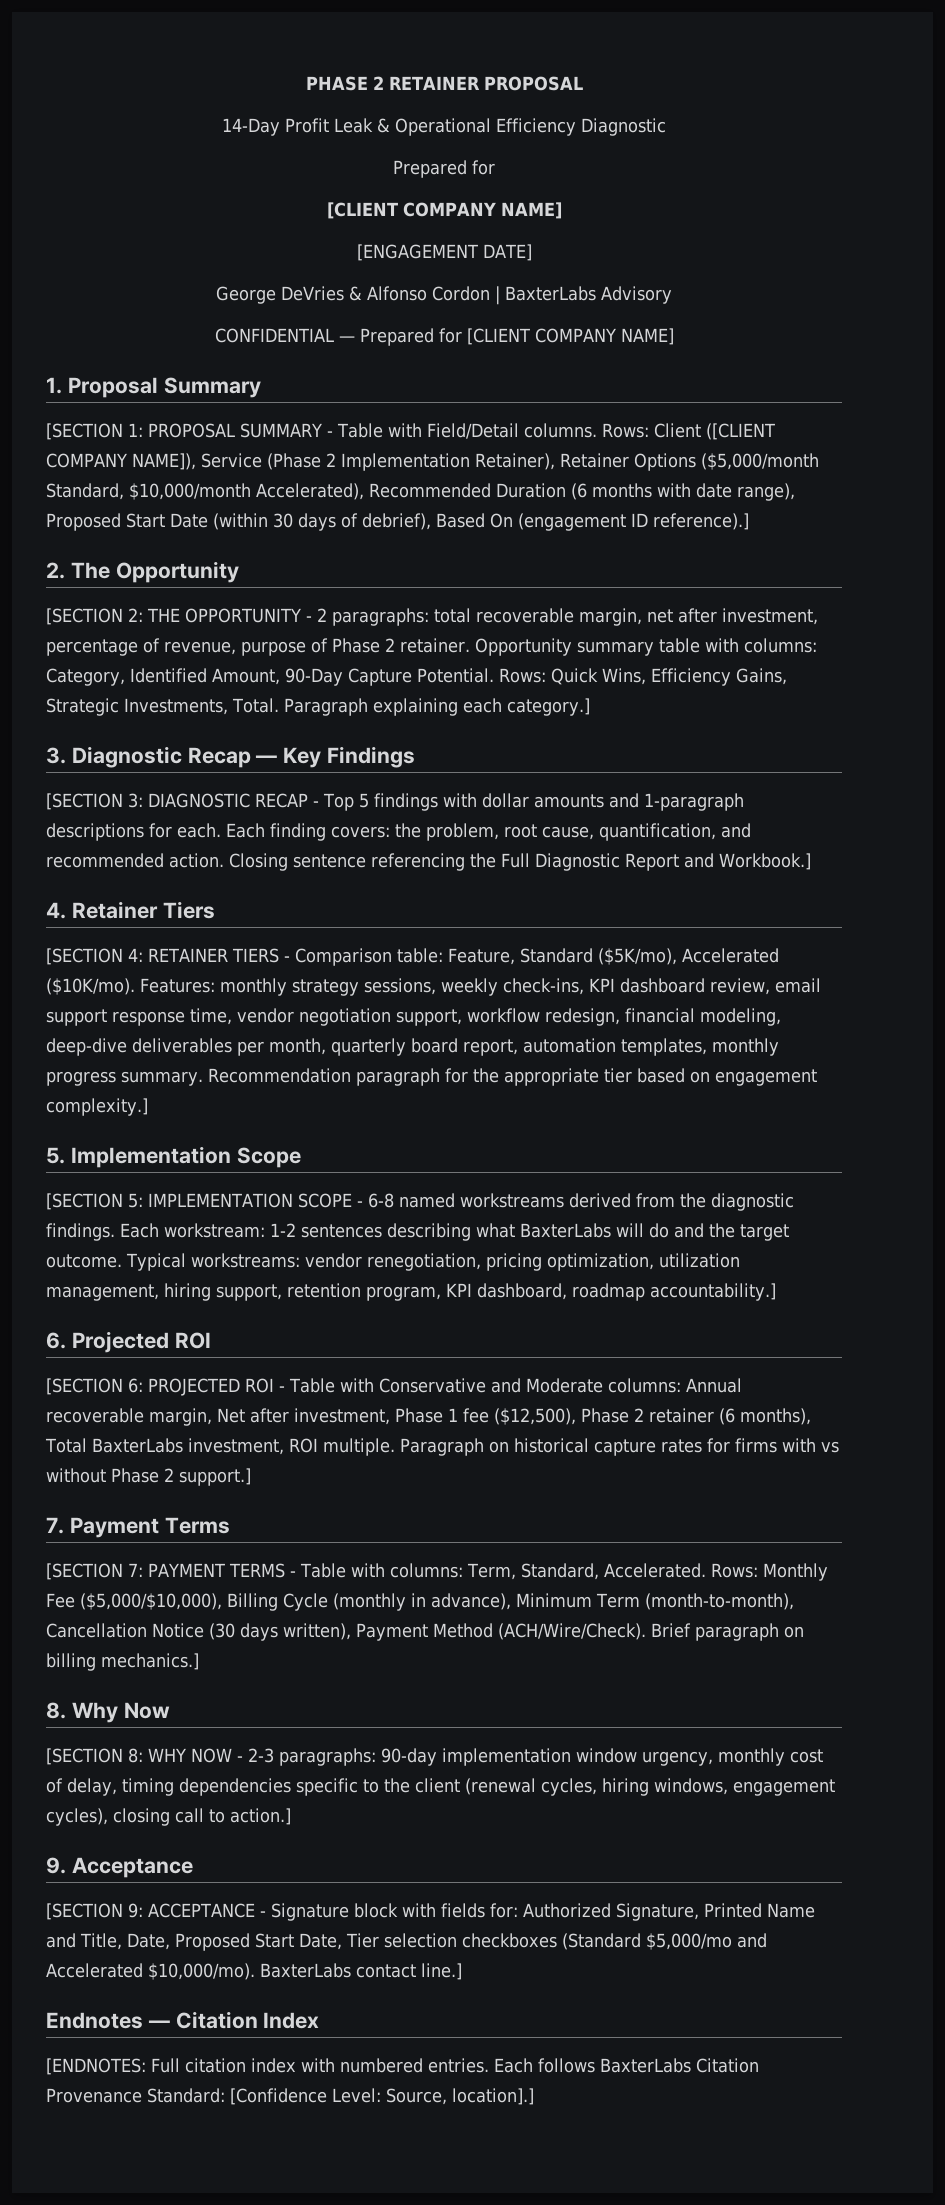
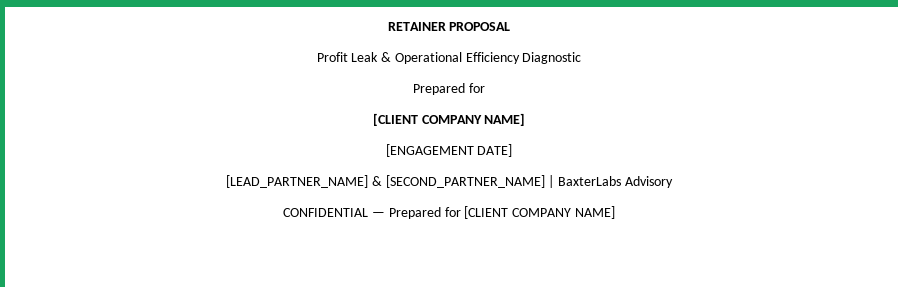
- PHASE 2 RETAINER PROPOSAL
+ RETAINER PROPOSAL
- 14-Day Profit Leak & Operational Efficiency Diagnostic
+ Profit Leak & Operational Efficiency Diagnostic
- George DeVries & Alfonso Cordon | BaxterLabs Advisory
+ [LEAD_PARTNER_NAME] & [SECOND_PARTNER_NAME] | BaxterLabs Advisory
- 1. Proposal Summary
- [SECTION 1: PROPOSAL SUMMARY - Table with Field/Detail columns. Rows: Client ([CLIENT COMPANY NAME]), Service (Phase 2 Implementation Retainer), Retainer Options ($5,000/month Standard, $10,000/month Accelerated), Recommended Duration (6 months with date range), Proposed Start Date (within 30 days of debrief), Based On (engagement ID reference).]
- 2. The Opportunity
- [SECTION 2: THE OPPORTUNITY - 2 paragraphs: total recoverable margin, net after investment, percentage of revenue, purpose of Phase 2 retainer. Opportunity summary table with columns: Category, Identified Amount, 90-Day Capture Potential. Rows: Quick Wins, Efficiency Gains, Strategic Investments, Total. Paragraph explaining each category.]
- 3. Diagnostic Recap — Key Findings
- [SECTION 3: DIAGNOSTIC RECAP - Top 5 findings with dollar amounts and 1-paragraph descriptions for each. Each finding covers: the problem, root cause, quantification, and recommended action. Closing sentence referencing the Full Diagnostic Report and Workbook.]
- 4. Retainer Tiers
- [SECTION 4: RETAINER TIERS - Comparison table: Feature, Standard ($5K/mo), Accelerated ($10K/mo). Features: monthly strategy sessions, weekly check-ins, KPI dashboard review, email support response time, vendor negotiation support, workflow redesign, financial modeling, deep-dive deliverables per month, quarterly board report, automation templates, monthly progress summary. Recommendation paragraph for the appropriate tier based on engagement complexity.]
- 5. Implementation Scope
- [SECTION 5: IMPLEMENTATION SCOPE - 6-8 named workstreams derived from the diagnostic findings. Each workstream: 1-2 sentences describing what BaxterLabs will do and the target outcome. Typical workstreams: vendor renegotiation, pricing optimization, utilization management, hiring support, retention program, KPI dashboard, roadmap accountability.]
- 6. Projected ROI
- [SECTION 6: PROJECTED ROI - Table with Conservative and Moderate columns: Annual recoverable margin, Net after investment, Phase 1 fee ($12,500), Phase 2 retainer (6 months), Total BaxterLabs investment, ROI multiple. Paragraph on historical capture rates for firms with vs without Phase 2 support.]
- 7. Payment Terms
- [SECTION 7: PAYMENT TERMS - Table with columns: Term, Standard, Accelerated. Rows: Monthly Fee ($5,000/$10,000), Billing Cycle (monthly in advance), Minimum Term (month-to-month), Cancellation Notice (30 days written), Payment Method (ACH/Wire/Check). Brief paragraph on billing mechanics.]
- 8. Why Now
- [SECTION 8: WHY NOW - 2-3 paragraphs: 90-day implementation window urgency, monthly cost of delay, timing dependencies specific to the client (renewal cycles, hiring windows, engagement cycles), closing call to action.]
- 9. Acceptance
- [SECTION 9: ACCEPTANCE - Signature block with fields for: Authorized Signature, Printed Name and Title, Date, Proposed Start Date, Tier selection checkboxes (Standard $5,000/mo and Accelerated $10,000/mo). BaxterLabs contact line.]
- Endnotes — Citation Index
- [ENDNOTES: Full citation index with numbered entries. Each follows BaxterLabs Citation Provenance Standard: [Confidence Level: Source, location].]

